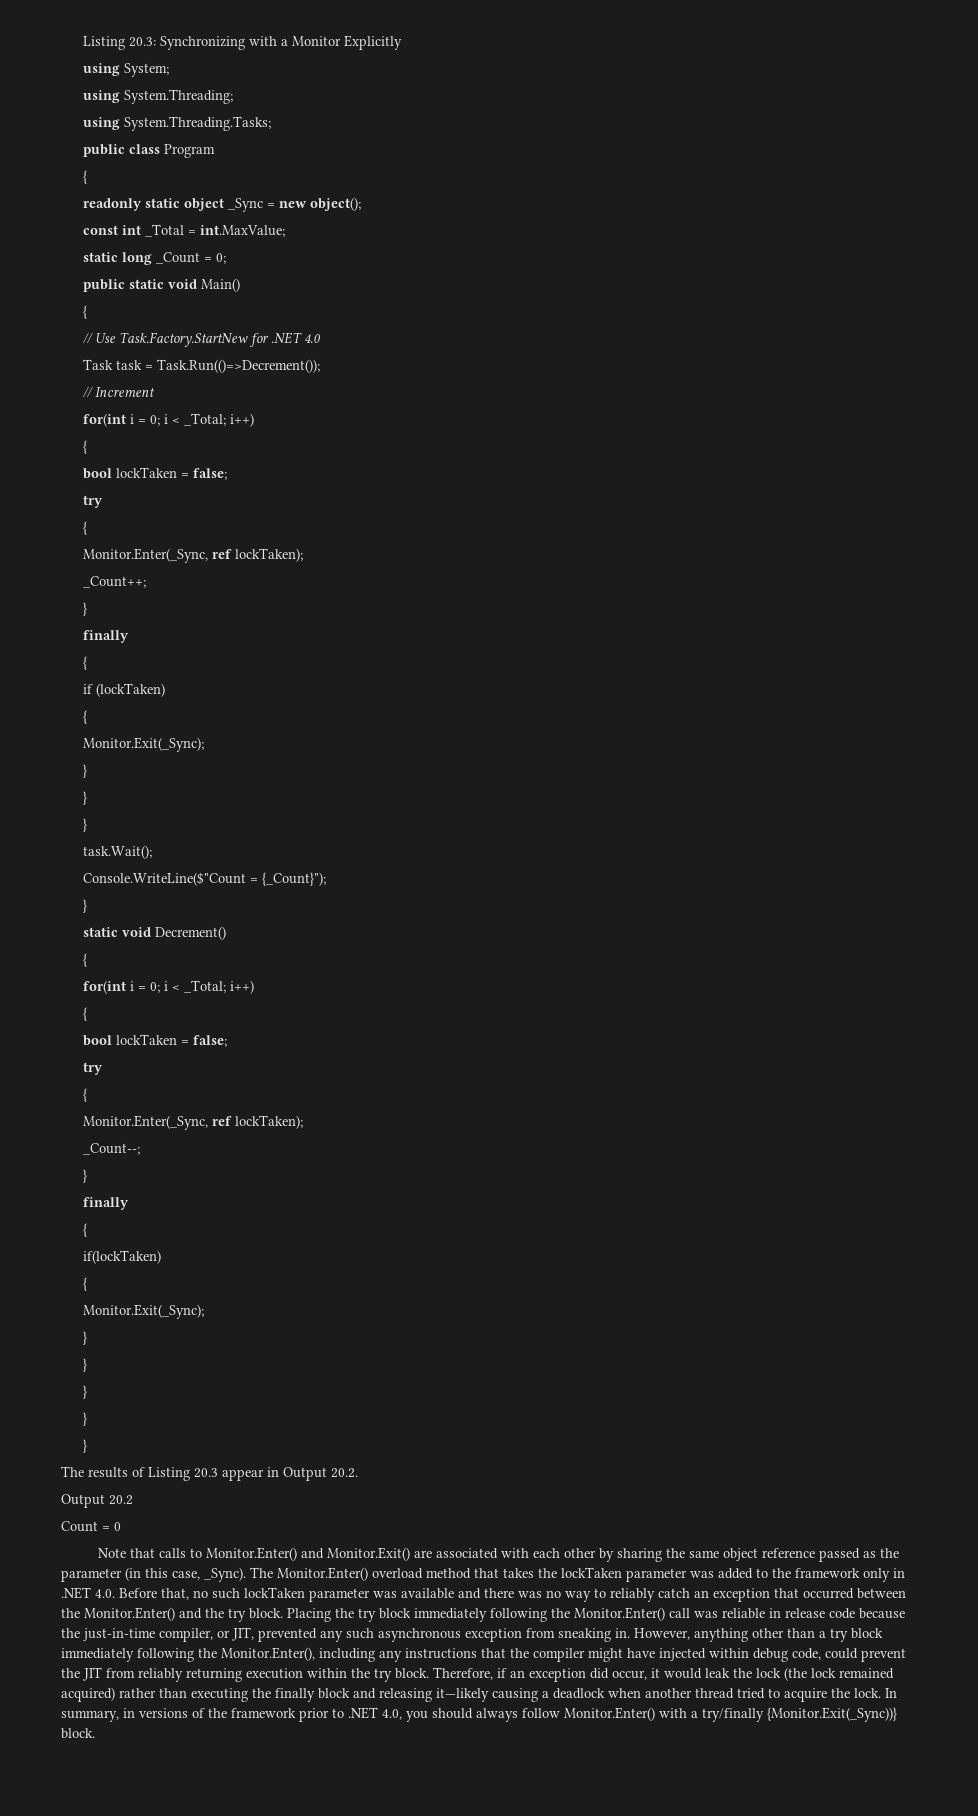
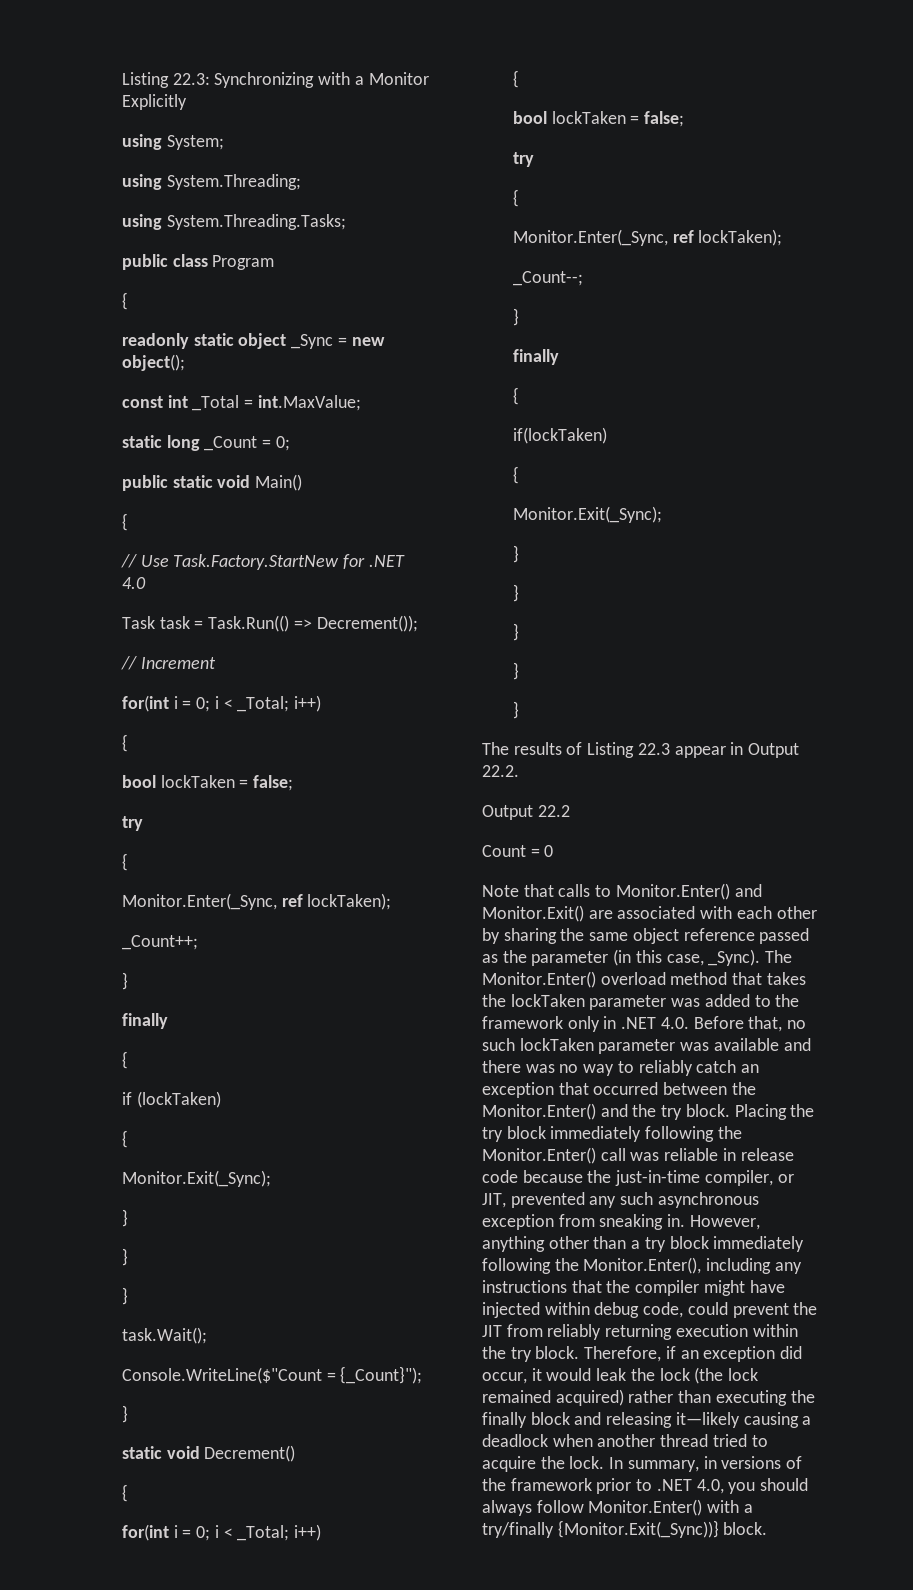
- Listing 20.3: Synchronizing with a Monitor Explicitly
+ Listing 22.3: Synchronizing with a Monitor Explicitly
- Task task = Task.Run(()=>Decrement());
+ Task task = Task.Run(() => Decrement());
- The results of Listing 20.3 appear in Output 20.2.
- Output 20.2
+ The results of Listing 22.3 appear in Output 22.2.
+ Output 22.2

